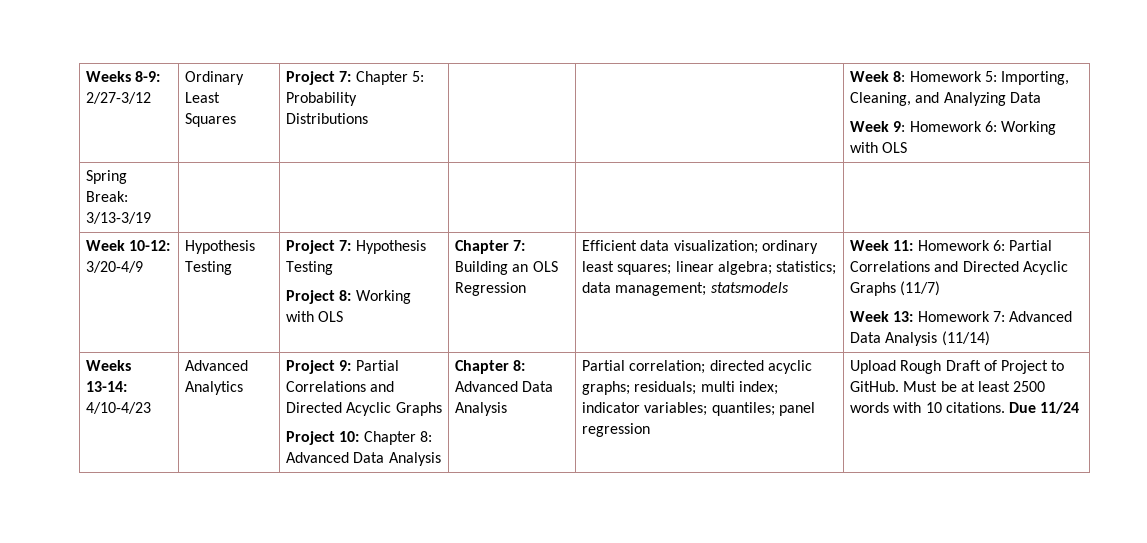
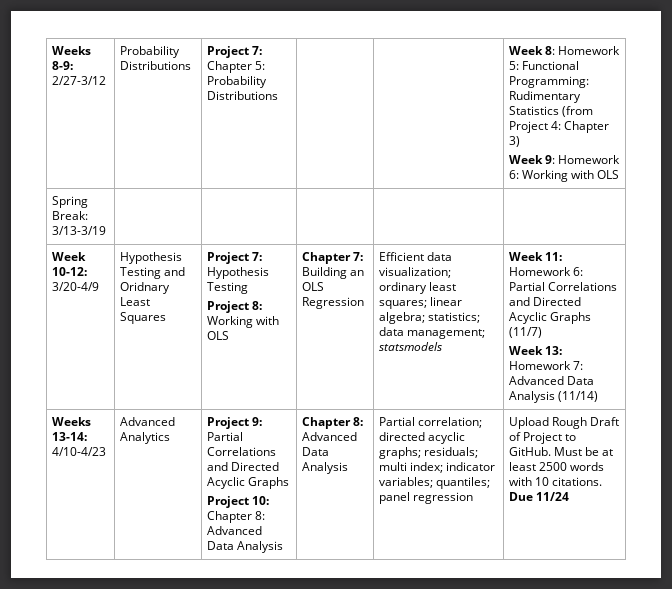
- Weeks 8-9: 2/27-3/12 | Ordinary Least Squares | Project 7: Chapter 5: Probability Distributions | | | Week 8: Homework 5: Importing, Cleaning, and Analyzing Data
+ Weeks 8-9: 2/27-3/12 | Probability Distributions | Project 7: Chapter 5: Probability Distributions | | | Week 8: Homework 5: Functional Programming: Rudimentary Statistics (from Project 4: Chapter 3)
- Week 10-12: 3/20-4/9 | Hypothesis Testing
+ Week 10-12: 3/20-4/9 | Hypothesis Testing and Oridnary Least Squares

